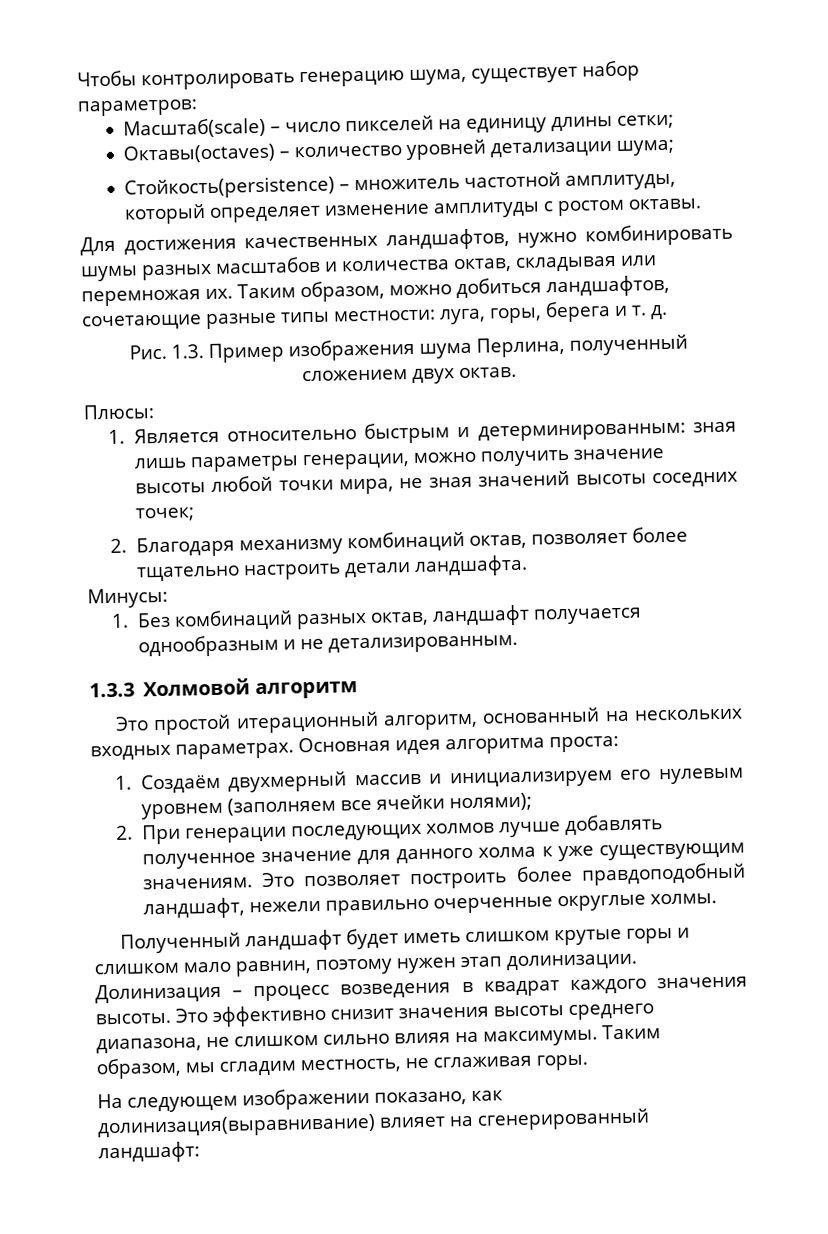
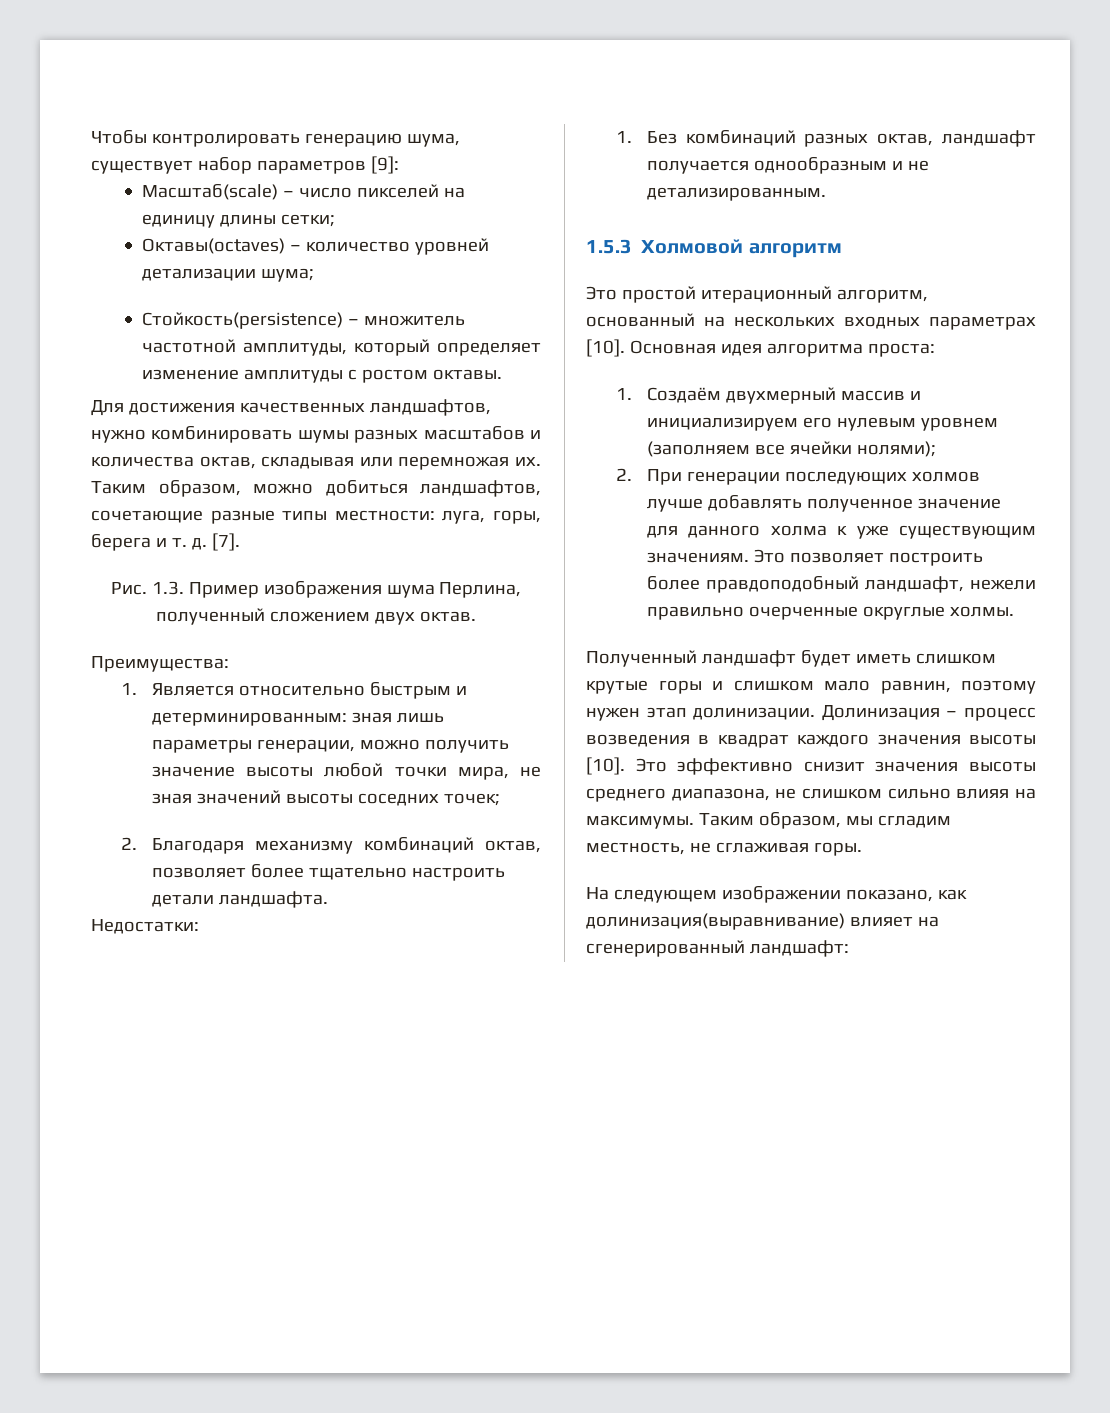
- Чтобы контролировать генерацию шума, существует набор параметров:
+ Чтобы контролировать генерацию шума, существует набор параметров [9]:
+ [7].
- Плюсы:
+ Преимущества:
- Минусы:
+ Недостатки:
- 1.3.3 Холмовой алгоритм
+ 1.5.3 Холмовой алгоритм
- Это простой итерационный алгоритм, основанный на нескольких входных параметрах.
+ Это простой итерационный алгоритм, основанный на нескольких входных параметрах [10].
- Долинизация – процесс возведения в квадрат каждого значения высоты.
+ Долинизация – процесс возведения в квадрат каждого значения высоты [10].

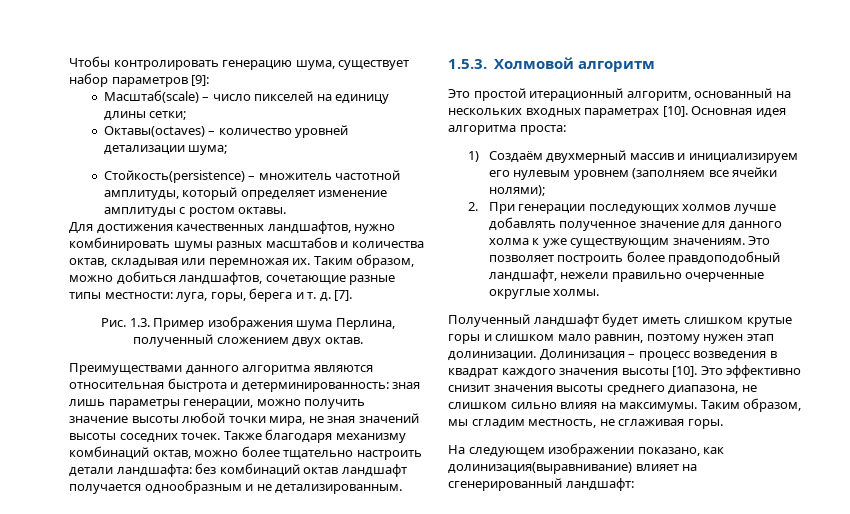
- Преимущества:
- 1. Является относительно быстрым и детерминированным: зная лишь параметры генерации, можно получить значение высоты любой точки мира, не зная значений высоты соседних точек;
- 2. Благодаря механизму комбинаций октав, позволяет более тщательно настроить детали ландшафта.
- Недостатки:
- 1. Без комбинаций разных октав, ландшафт получается однообразным и не детализированным.
+ Преимуществами данного алгоритма являются относительная быстрота и детерминированность: зная лишь параметры генерации, можно получить значение высоты любой точки мира, не зная значений высоты соседних точек. Также благодаря механизму комбинаций октав, можно более тщательно настроить детали ландшафта: без комбинаций октав ландшафт получается однообразным и не детализированным.
- 1.5.3 Холмовой алгоритм
+ 1.5.3. Холмовой алгоритм
- 1. Создаём двухмерный массив и инициализируем его нулевым уровнем (заполняем все ячейки нолями);
+ 1) Создаём двухмерный массив и инициализируем его нулевым уровнем (заполняем все ячейки нолями);

